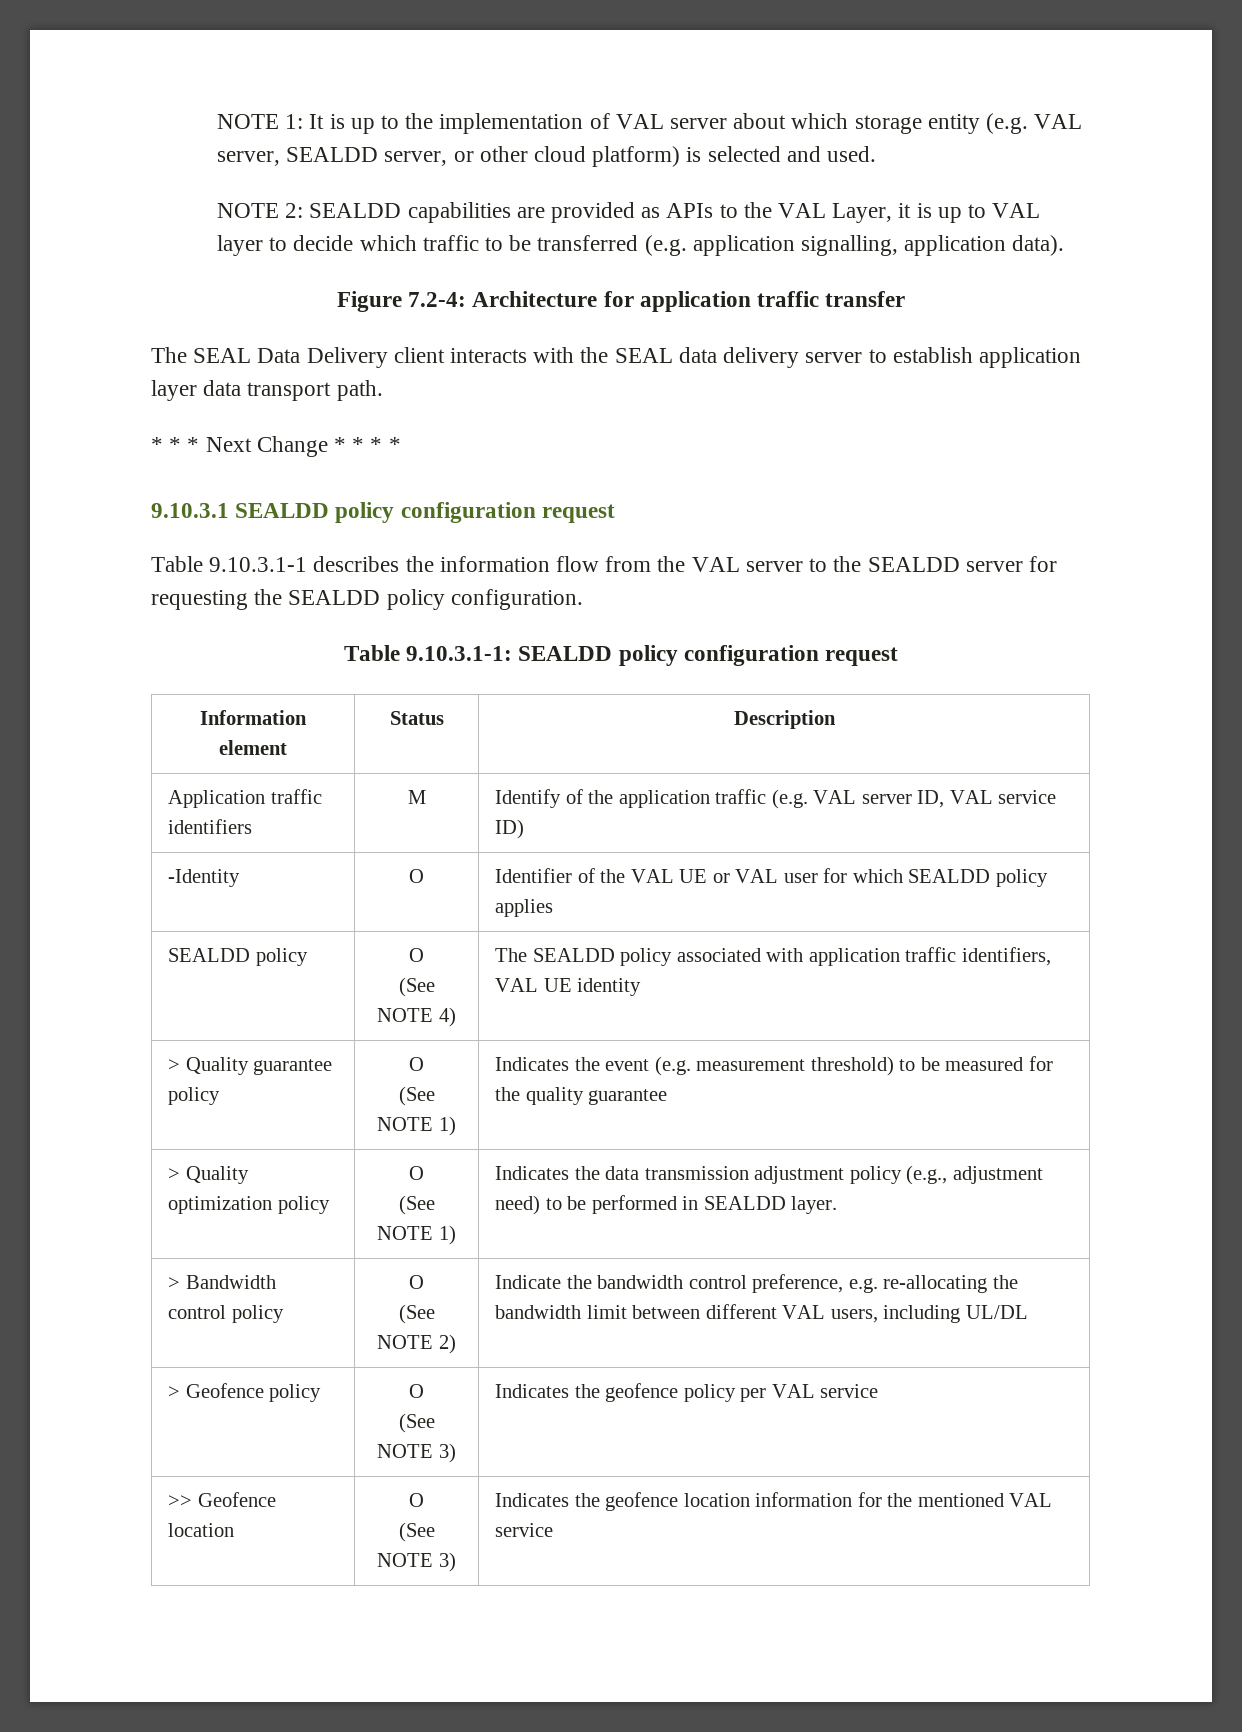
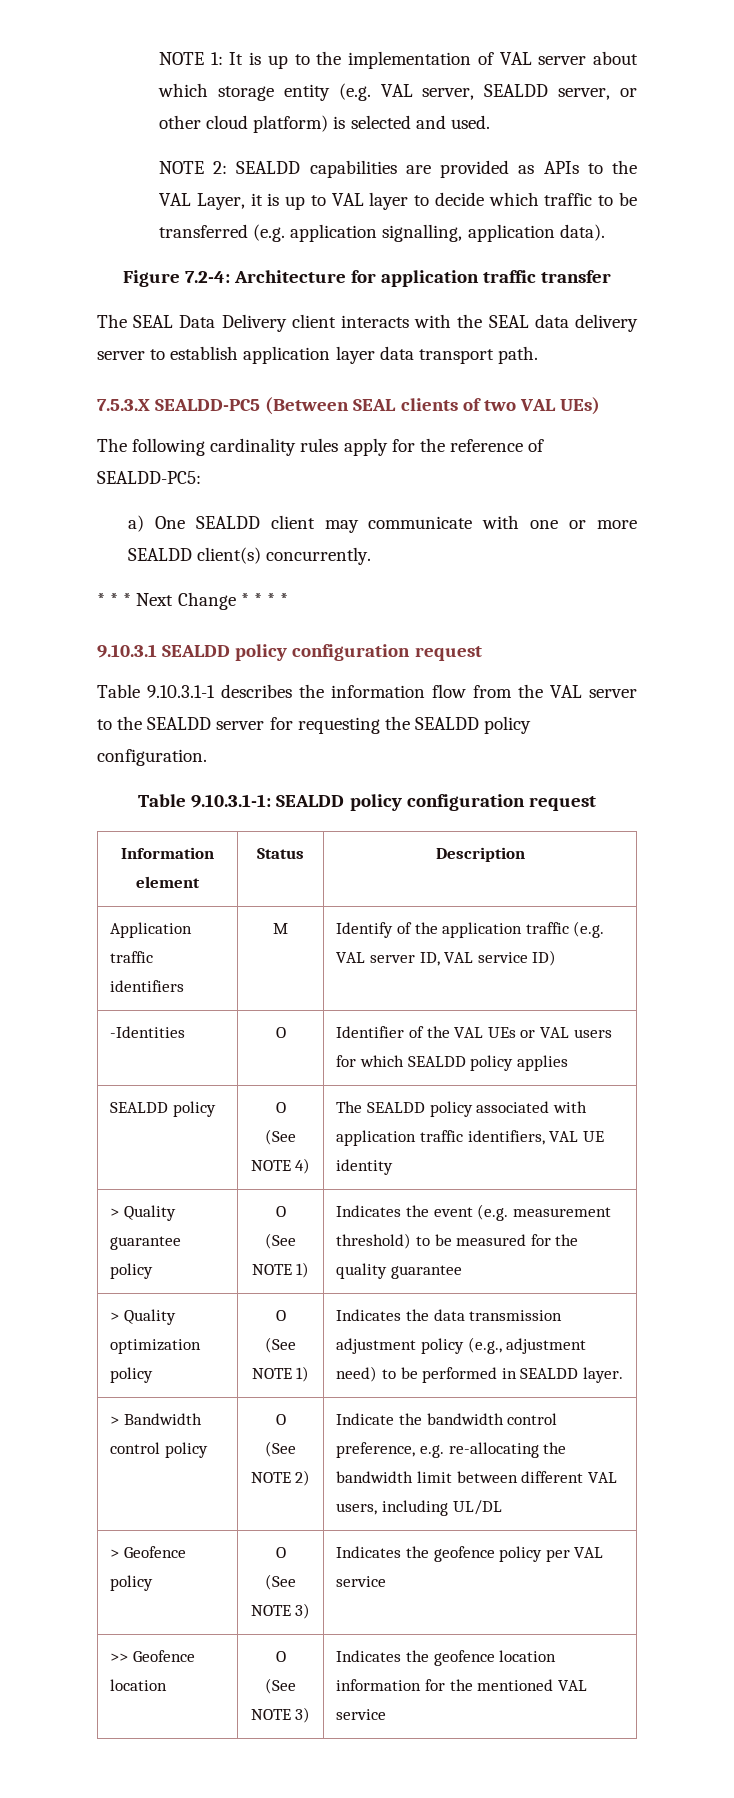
+ 7.5.3.X SEALDD-PC5 (Between SEAL clients of two VAL UEs)
+ The following cardinality rules apply for the reference of SEALDD-PC5:
+ a) One SEALDD client may communicate with one or more SEALDD client(s) concurrently.
- -Identity | O | Identifier of the VAL UE or VAL user for which SEALDD policy applies
+ -Identities | O | Identifier of the VAL UEs or VAL users for which SEALDD policy applies

